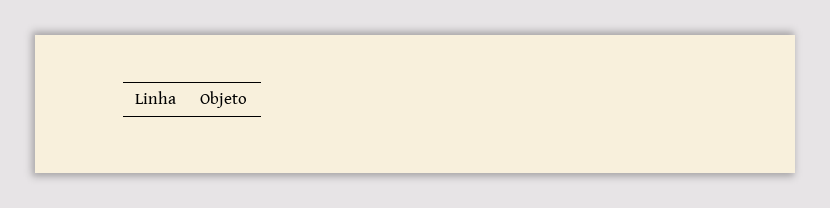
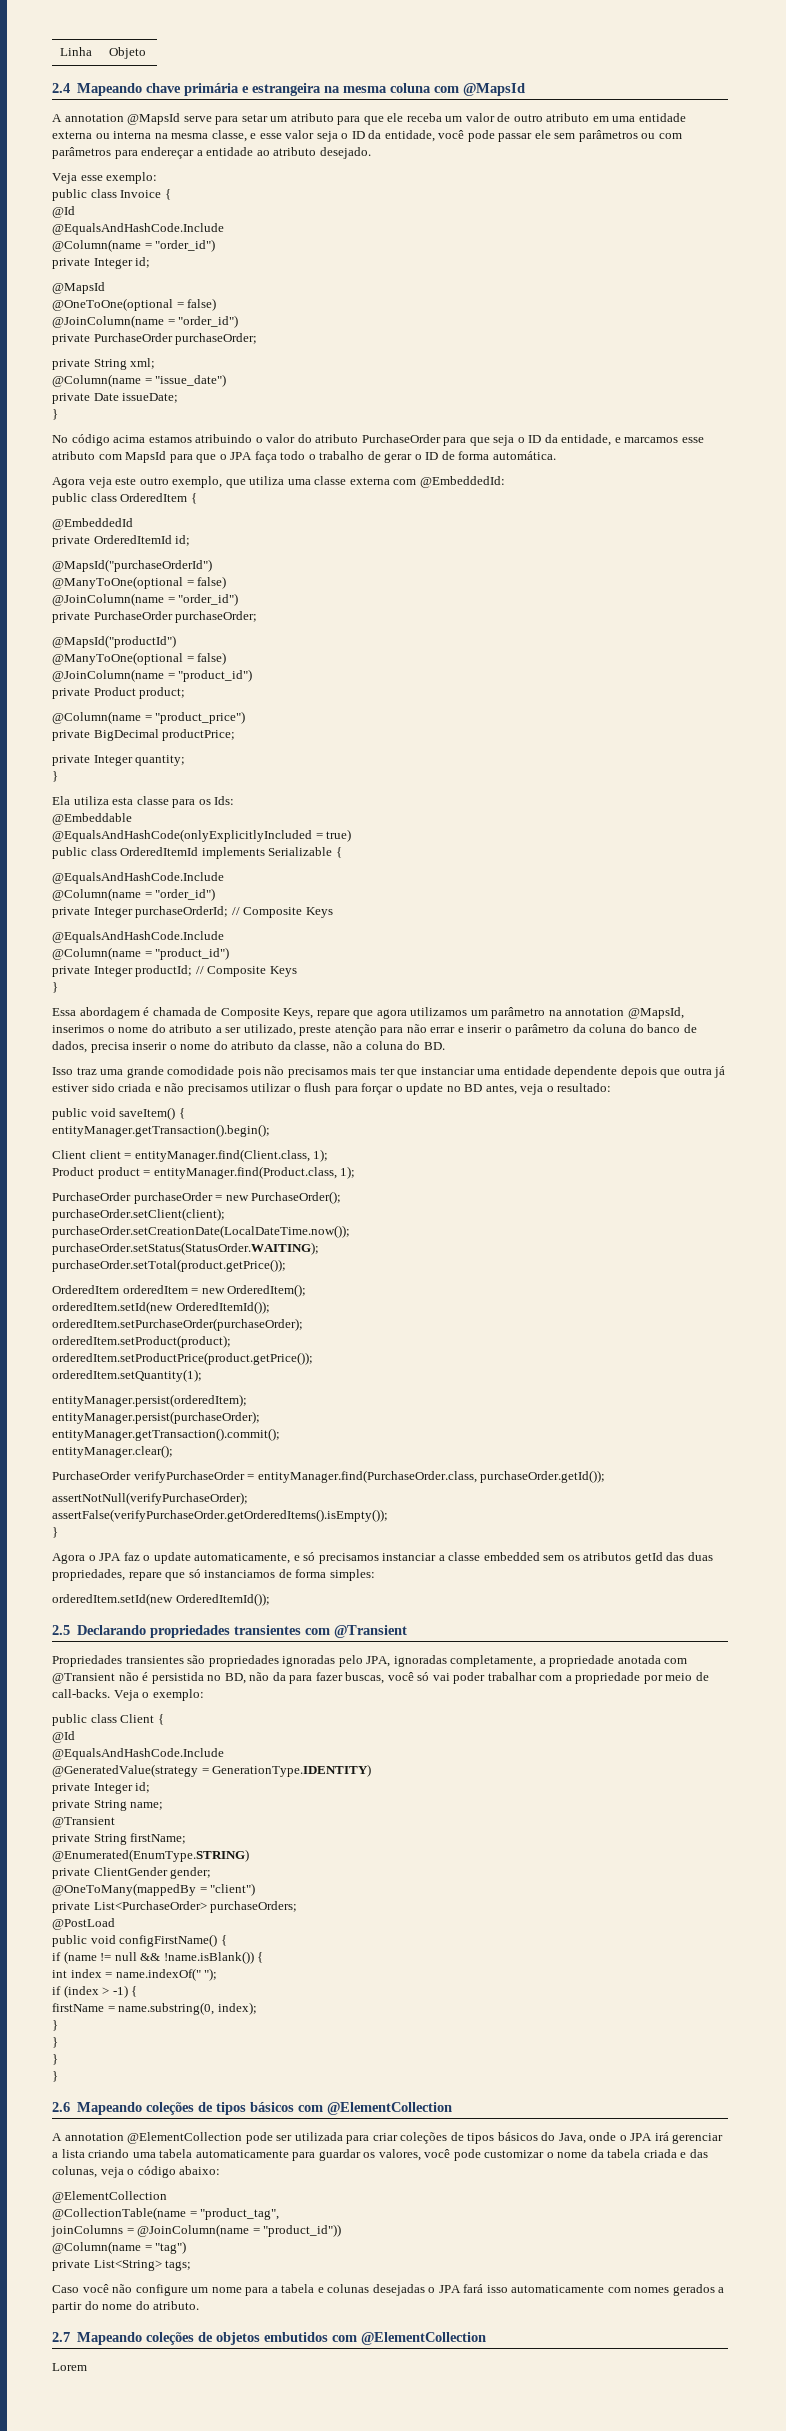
+ 2.4 Mapeando chave primária e estrangeira na mesma coluna com @MapsId
+ A annotation @MapsId serve para setar um atributo para que ele receba um valor de outro atributo em uma entidade externa ou interna na mesma classe, e esse valor seja o ID da entidade, você pode passar ele sem parâmetros ou com parâmetros para endereçar a entidade ao atributo desejado.
+ Veja esse exemplo:
+ public class Invoice {
+ @Id
+ @EqualsAndHashCode.Include
+ @Column(name = "order_id")
+ private Integer id;
+ @MapsId
+ @OneToOne(optional = false)
+ @JoinColumn(name = "order_id")
+ private PurchaseOrder purchaseOrder;
+ private String xml;
+ @Column(name = "issue_date")
+ private Date issueDate;
+ }
+ No código acima estamos atribuindo o valor do atributo PurchaseOrder para que seja o ID da entidade, e marcamos esse atributo com MapsId para que o JPA faça todo o trabalho de gerar o ID de forma automática.
+ Agora veja este outro exemplo, que utiliza uma classe externa com @EmbeddedId:
+ public class OrderedItem {
+ @EmbeddedId
+ private OrderedItemId id;
+ @MapsId("purchaseOrderId")
+ @ManyToOne(optional = false)
+ @JoinColumn(name = "order_id")
+ private PurchaseOrder purchaseOrder;
+ @MapsId("productId")
+ @ManyToOne(optional = false)
+ @JoinColumn(name = "product_id")
+ private Product product;
+ @Column(name = "product_price")
+ private BigDecimal productPrice;
+ private Integer quantity;
+ }
+ Ela utiliza esta classe para os Ids:
+ @Embeddable
+ @EqualsAndHashCode(onlyExplicitlyIncluded = true)
+ public class OrderedItemId implements Serializable {
+ @EqualsAndHashCode.Include
+ @Column(name = "order_id")
+ private Integer purchaseOrderId; // Composite Keys
+ @EqualsAndHashCode.Include
+ @Column(name = "product_id")
+ private Integer productId; // Composite Keys
+ }
+ Essa abordagem é chamada de Composite Keys, repare que agora utilizamos um parâmetro na annotation @MapsId, inserimos o nome do atributo a ser utilizado, preste atenção para não errar e inserir o parâmetro da coluna do banco de dados, precisa inserir o nome do atributo da classe, não a coluna do BD.
+ Isso traz uma grande comodidade pois não precisamos mais ter que instanciar uma entidade dependente depois que outra já estiver sido criada e não precisamos utilizar o flush para forçar o update no BD antes, veja o resultado:
+ public void saveItem() {
+ entityManager.getTransaction().begin();
+ Client client = entityManager.find(Client.class, 1);
+ Product product = entityManager.find(Product.class, 1);
+ PurchaseOrder purchaseOrder = new PurchaseOrder();
+ purchaseOrder.setClient(client);
+ purchaseOrder.setCreationDate(LocalDateTime.now());
+ purchaseOrder.setStatus(StatusOrder.WAITING);
+ purchaseOrder.setTotal(product.getPrice());
+ OrderedItem orderedItem = new OrderedItem();
+ orderedItem.setId(new OrderedItemId());
+ orderedItem.setPurchaseOrder(purchaseOrder);
+ orderedItem.setProduct(product);
+ orderedItem.setProductPrice(product.getPrice());
+ orderedItem.setQuantity(1);
+ entityManager.persist(orderedItem);
+ entityManager.persist(purchaseOrder);
+ entityManager.getTransaction().commit();
+ entityManager.clear();
+ PurchaseOrder verifyPurchaseOrder = entityManager.find(PurchaseOrder.class, purchaseOrder.getId());
+ assertNotNull(verifyPurchaseOrder);
+ assertFalse(verifyPurchaseOrder.getOrderedItems().isEmpty());
+ }
+ Agora o JPA faz o update automaticamente, e só precisamos instanciar a classe embedded sem os atributos getId das duas propriedades, repare que só instanciamos de forma simples:
+ orderedItem.setId(new OrderedItemId());
+ 2.5 Declarando propriedades transientes com @Transient
+ Propriedades transientes são propriedades ignoradas pelo JPA, ignoradas completamente, a propriedade anotada com @Transient não é persistida no BD, não da para fazer buscas, você só vai poder trabalhar com a propriedade por meio de call-backs. Veja o exemplo:
+ public class Client {
+ @Id
+ @EqualsAndHashCode.Include
+ @GeneratedValue(strategy = GenerationType.IDENTITY)
+ private Integer id;
+ private String name;
+ @Transient
+ private String firstName;
+ @Enumerated(EnumType.STRING)
+ private ClientGender gender;
+ @OneToMany(mappedBy = "client")
+ private List<PurchaseOrder> purchaseOrders;
+ @PostLoad
+ public void configFirstName() {
+ if (name != null && !name.isBlank()) {
+ int index = name.indexOf(" ");
+ if (index > -1) {
+ firstName = name.substring(0, index);
+ }
+ }
+ }
+ }
+ 2.6 Mapeando coleções de tipos básicos com @ElementCollection
+ A annotation @ElementCollection pode ser utilizada para criar coleções de tipos básicos do Java, onde o JPA irá gerenciar a lista criando uma tabela automaticamente para guardar os valores, você pode customizar o nome da tabela criada e das colunas, veja o código abaixo:
+ @ElementCollection
+ @CollectionTable(name = "product_tag",
+ joinColumns = @JoinColumn(name = "product_id"))
+ @Column(name = "tag")
+ private List<String> tags;
+ Caso você não configure um nome para a tabela e colunas desejadas o JPA fará isso automaticamente com nomes gerados a partir do nome do atributo.
+ 2.7 Mapeando coleções de objetos embutidos com @ElementCollection
+ Lorem

